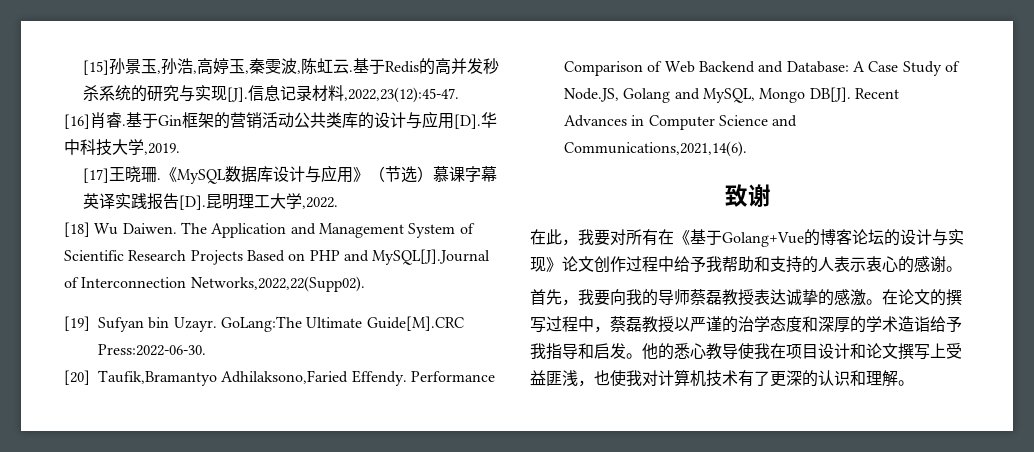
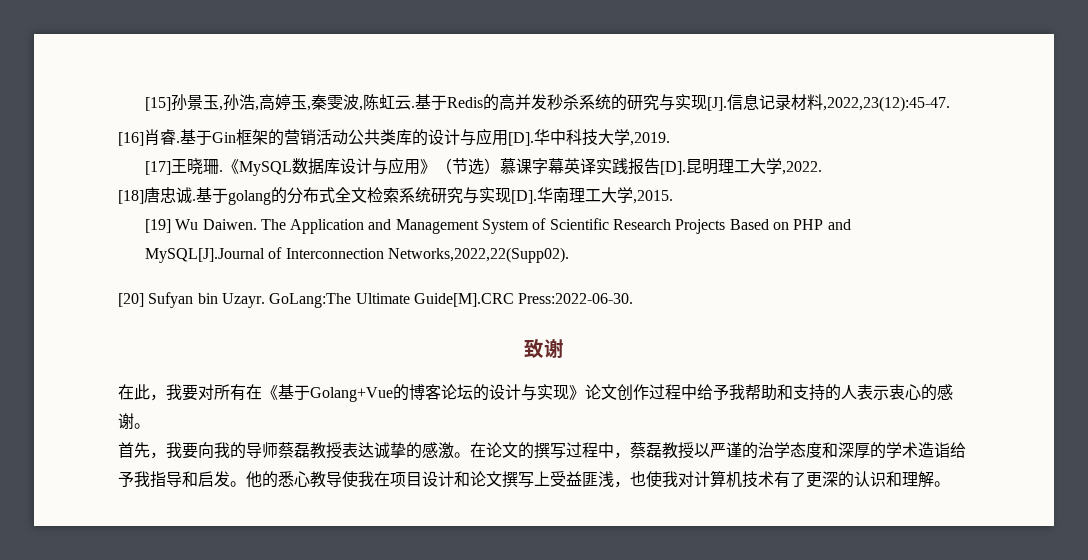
- [18] Wu Daiwen.
+ [18]唐忠诚.基于golang的分布式全文检索系统研究与实现[D].华南理工大学,2015.
+ [19] Wu Daiwen.
- [19] Sufyan bin Uzayr.
+ [20] Sufyan bin Uzayr.
- [20] Taufik,Bramantyo Adhilaksono,Faried Effendy. Performance Comparison of Web Backend and Database: A Case Study of Node.JS, Golang and MySQL, Mongo DB[J]. Recent Advances in Computer Science and Communications,2021,14(6).

